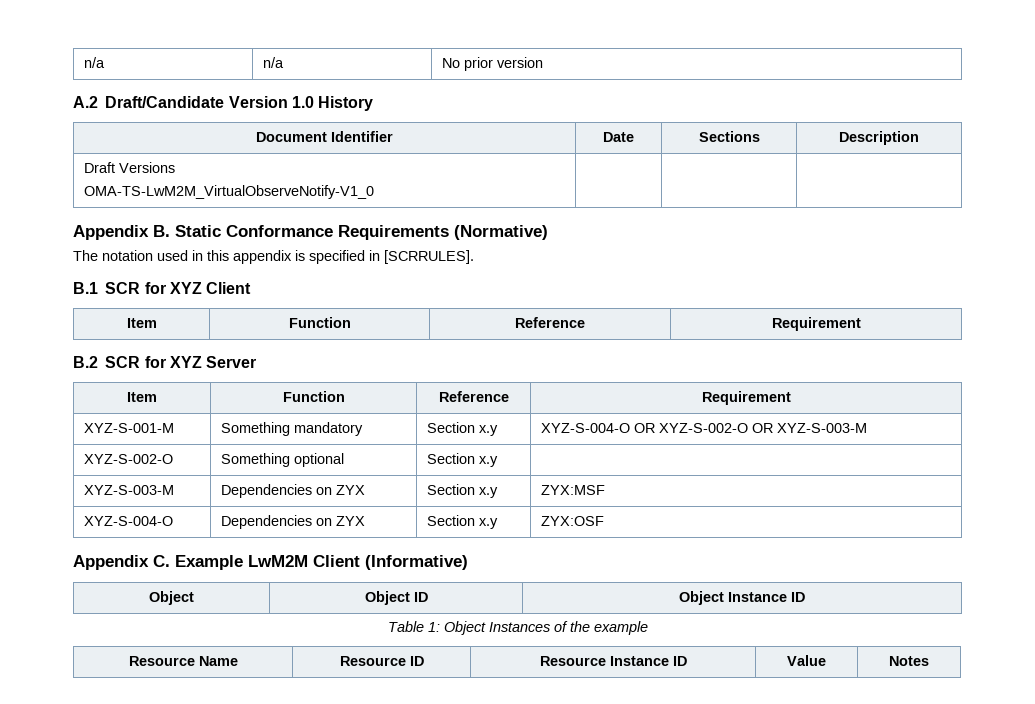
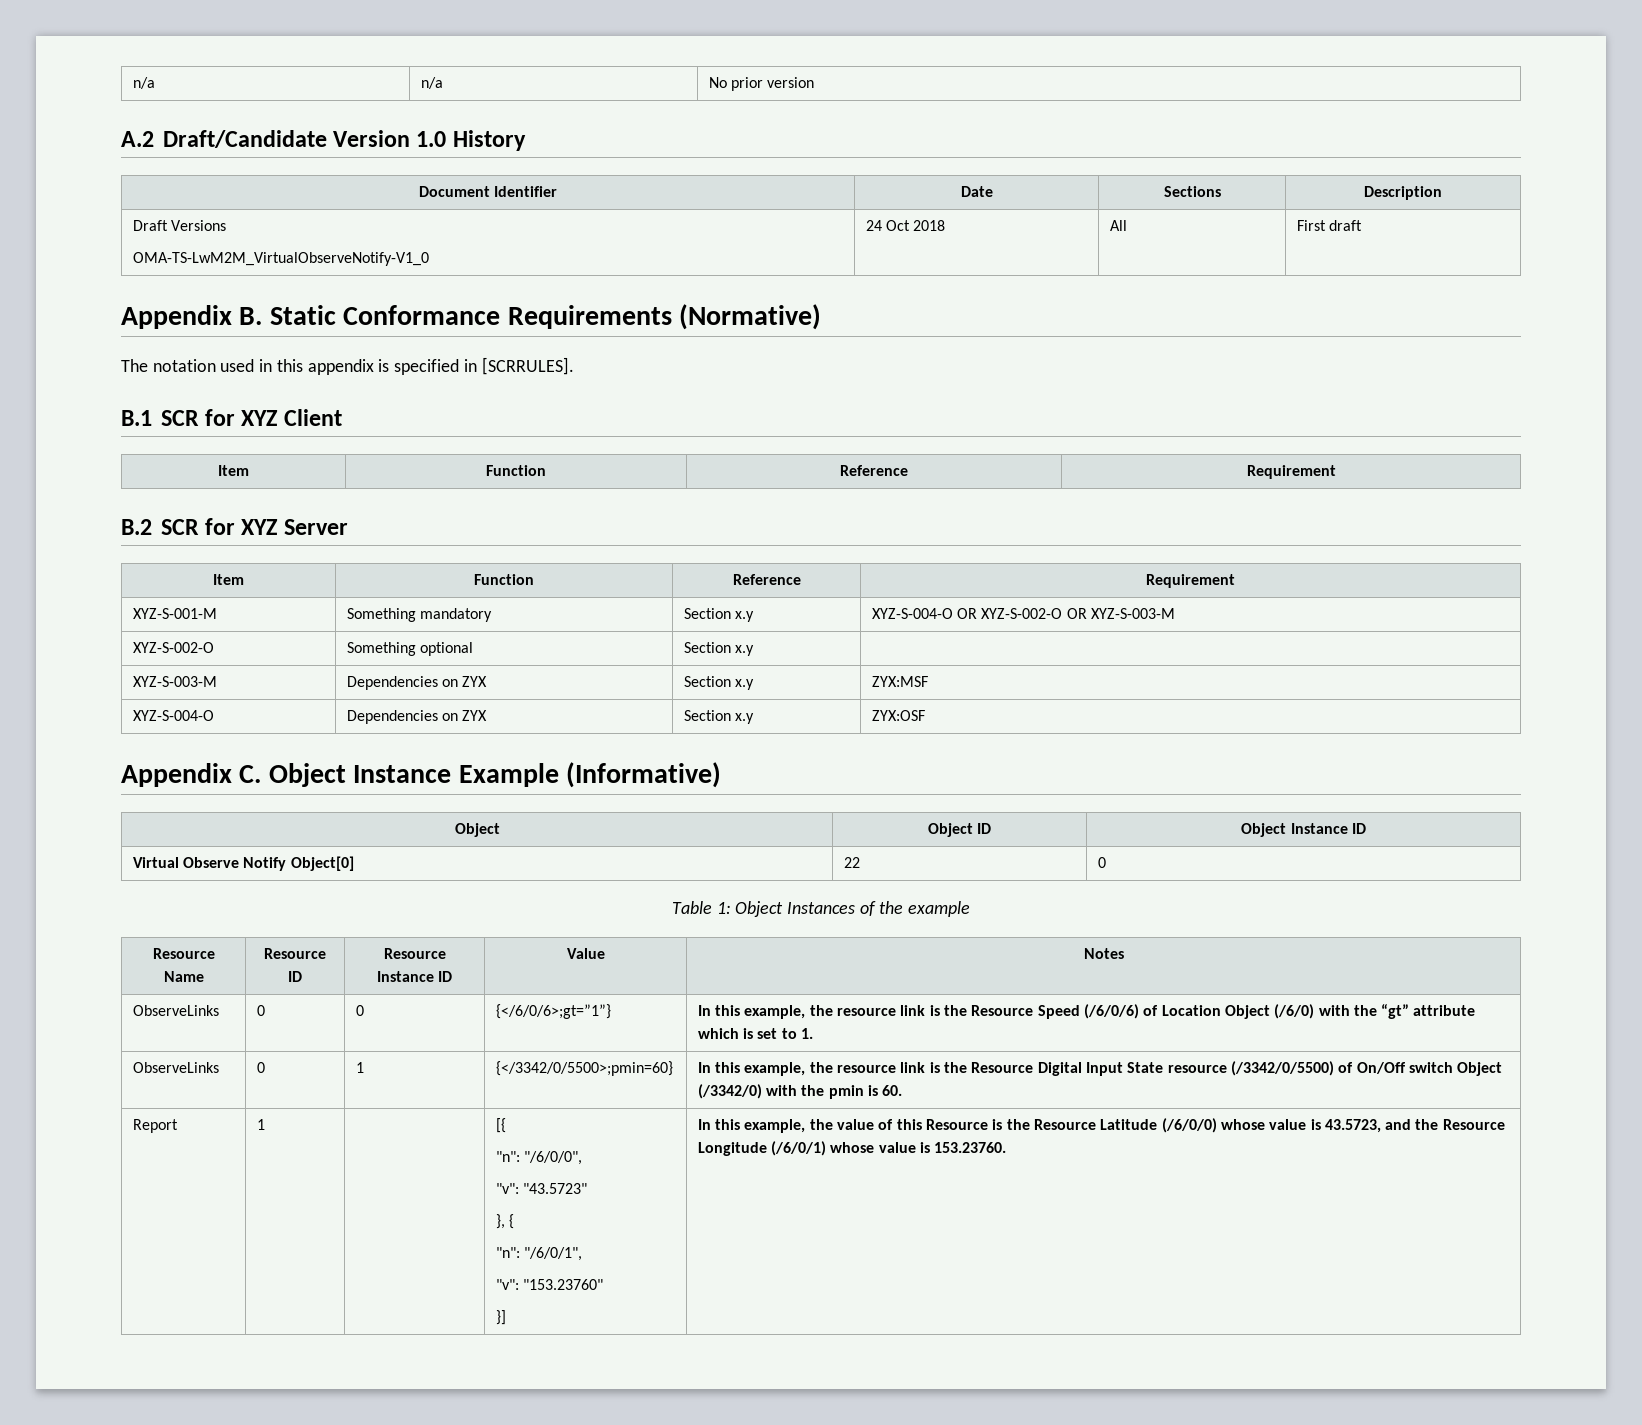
  Draft Versions
- OMA-TS-LwM2M_VirtualObserveNotify-V1_0 | | |
+ OMA-TS-LwM2M_VirtualObserveNotify-V1_0 | 24 Oct 2018 | All | First draft
- Appendix C. Example LwM2M Client (Informative)
+ Appendix C. Object Instance Example (Informative)
+ Virtual Observe Notify Object[0] | 22 | 0
+ ObserveLinks | 0 | 0 | {</6/0/6>;gt=”1”} | In this example, the resource link is the Resource Speed (/6/0/6) of Location Object (/6/0) with the “gt” attribute which is set to 1.
+ ObserveLinks | 0 | 1 | {</3342/0/5500>;pmin=60} | In this example, the resource link is the Resource Digital Input State resource (/3342/0/5500) of On/Off switch Object (/3342/0) with the pmin is 60.
+ Report | 1 | | [{
+ "n": "/6/0/0",
+ "v": "43.5723"
+ }, {
+ "n": "/6/0/1",
+ "v": "153.23760"
+ }] | In this example, the value of this Resource is the Resource Latitude (/6/0/0) whose value is 43.5723, and the Resource Longitude (/6/0/1) whose value is 153.23760.

